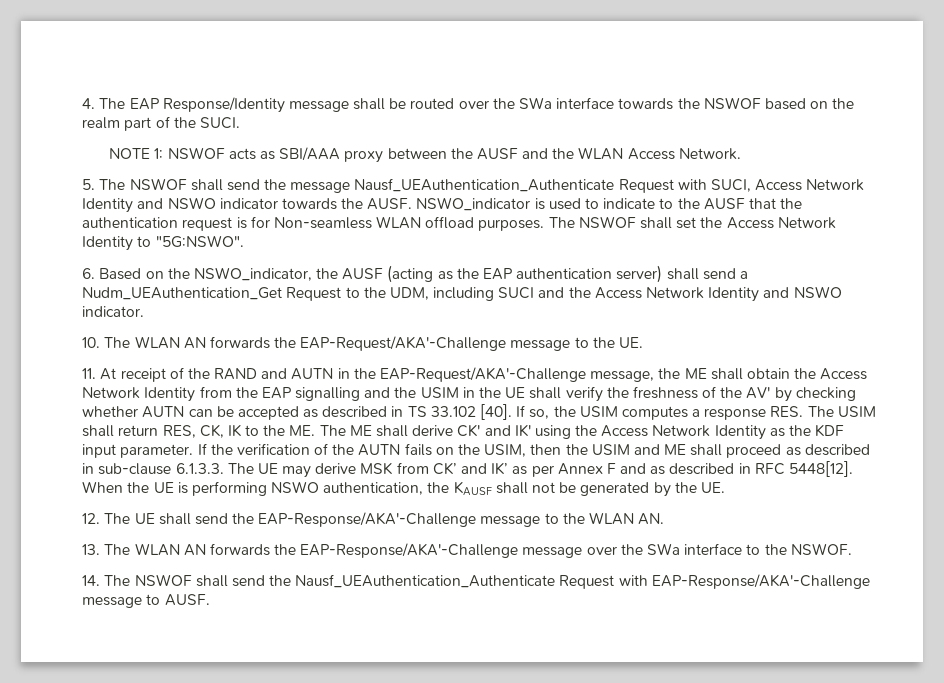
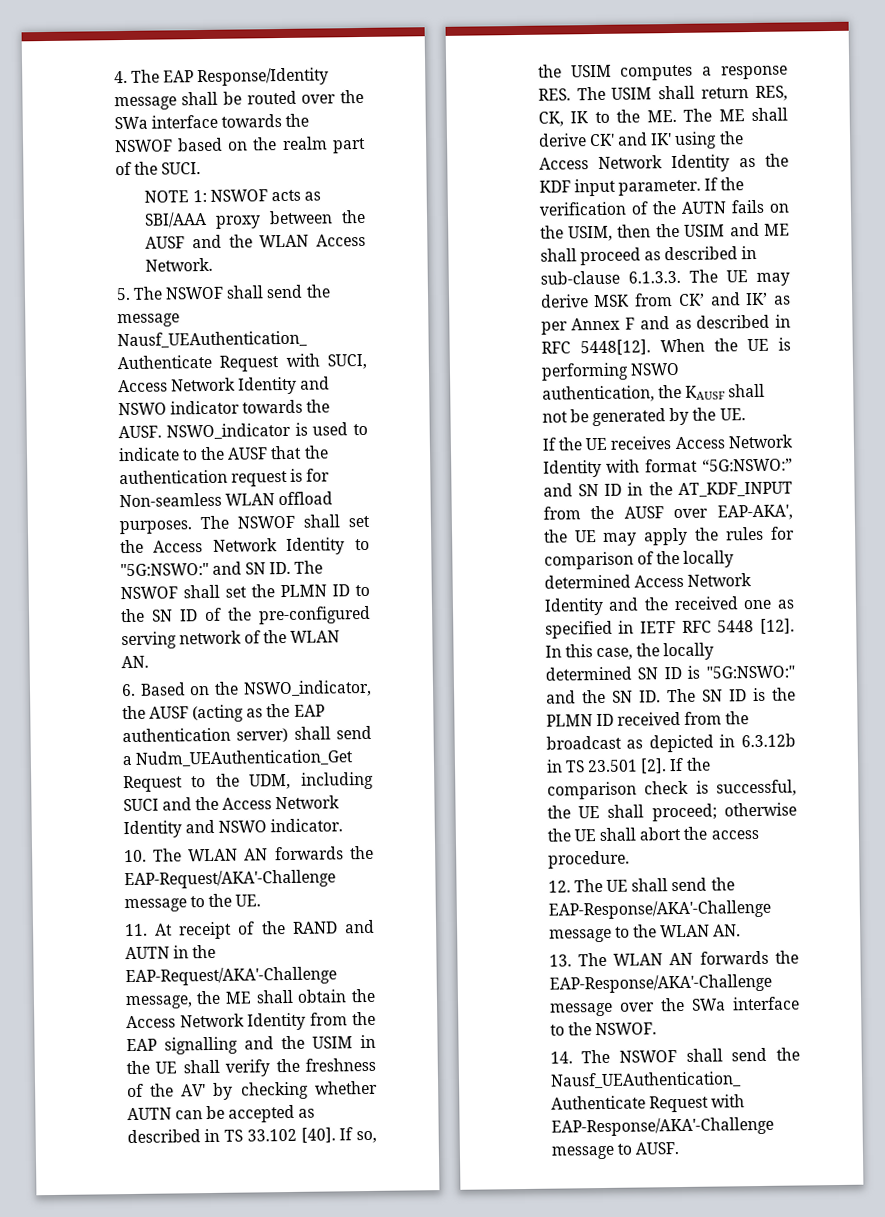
- The NSWOF shall set the Access Network Identity to "5G:NSWO".
+ The NSWOF shall set the Access Network Identity to "5G:NSWO:" and SN ID. The NSWOF shall set the PLMN ID to the SN ID of the pre-configured serving network of the WLAN AN.
+ If the UE receives Access Network Identity with format “5G:NSWO:” and SN ID in the AT_KDF_INPUT from the AUSF over EAP-AKA', the UE may apply the rules for comparison of the locally determined Access Network Identity and the received one as specified in IETF RFC 5448 [12]. In this case, the locally determined SN ID is "5G:NSWO:" and the SN ID. The SN ID is the PLMN ID received from the broadcast as depicted in 6.3.12b in TS 23.501 [2]. If the comparison check is successful, the UE shall proceed; otherwise the UE shall abort the access procedure.

